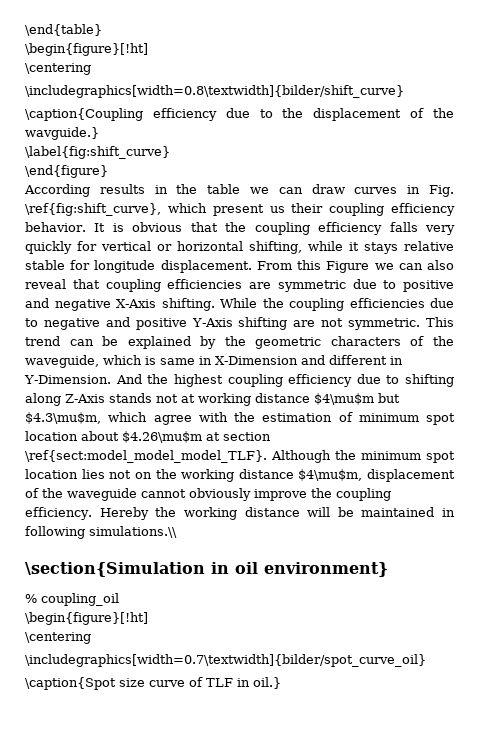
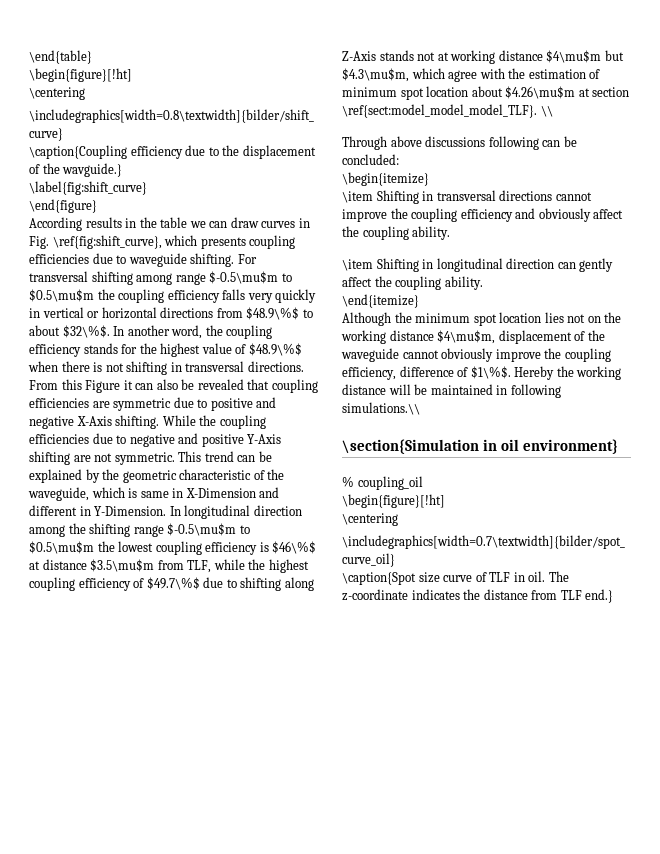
- According results in the table we can draw curves in Fig. \ref{fig:shift_curve}, which present us their coupling efficiency behavior. It is obvious that the coupling efficiency falls very quickly for vertical or horizontal shifting, while it stays relative stable for longitude displacement.
+ According results in the table we can draw curves in Fig. \ref{fig:shift_curve}, which presents coupling efficiencies due to waveguide shifting. For transversal shifting among range $-0.5\mu$m to $0.5\mu$m the coupling efficiency falls very quickly in vertical or horizontal directions from $48.9\%$ to about $32\%$. In another word, the coupling efficiency stands for the highest value of $48.9\%$ when there is not shifting in transversal directions.
- From this Figure we can also reveal that coupling efficiencies are symmetric due to positive and negative X-Axis shifting.
+ From this Figure it can also be revealed that coupling efficiencies are symmetric due to positive and negative X-Axis shifting.
- This trend can be explained by the geometric characters of the waveguide, which is same in X-Dimension and different in Y-Dimension.
+ This trend can be explained by the geometric characteristic of the waveguide, which is same in X-Dimension and different in Y-Dimension.
- And the highest coupling efficiency due to shifting along Z-Axis stands not at working distance $4\mu$m but $4.3\mu$m, which agree with the estimation of minimum spot location about $4.26\mu$m at section \ref{sect:model_model_model_TLF}. Although the minimum spot location lies not on the working distance $4\mu$m, displacement of the waveguide cannot obviously improve the coupling efficiency.
+ In longitudinal direction among the shifting range $-0.5\mu$m to $0.5\mu$m the lowest coupling efficiency is $46\%$ at distance $3.5\mu$m from TLF, while the highest coupling efficiency of $49.7\%$ due to shifting along Z-Axis stands not at working distance $4\mu$m but $4.3\mu$m, which agree with the estimation of minimum spot location about $4.26\mu$m at section \ref{sect:model_model_model_TLF}. \\
+ Through above discussions following can be concluded:
+ \begin{itemize}
+ \item Shifting in transversal directions cannot improve the coupling efficiency and obviously affect the coupling ability.
+ \item Shifting in longitudinal direction can gently affect the coupling ability.
+ \end{itemize}
+ Although the minimum spot location lies not on the working distance $4\mu$m, displacement of the waveguide cannot obviously improve the coupling efficiency, difference of $1\%$.
- \caption{Spot size curve of TLF in oil.}
+ \caption{Spot size curve of TLF in oil. The z-coordinate indicates the distance from TLF end.}

